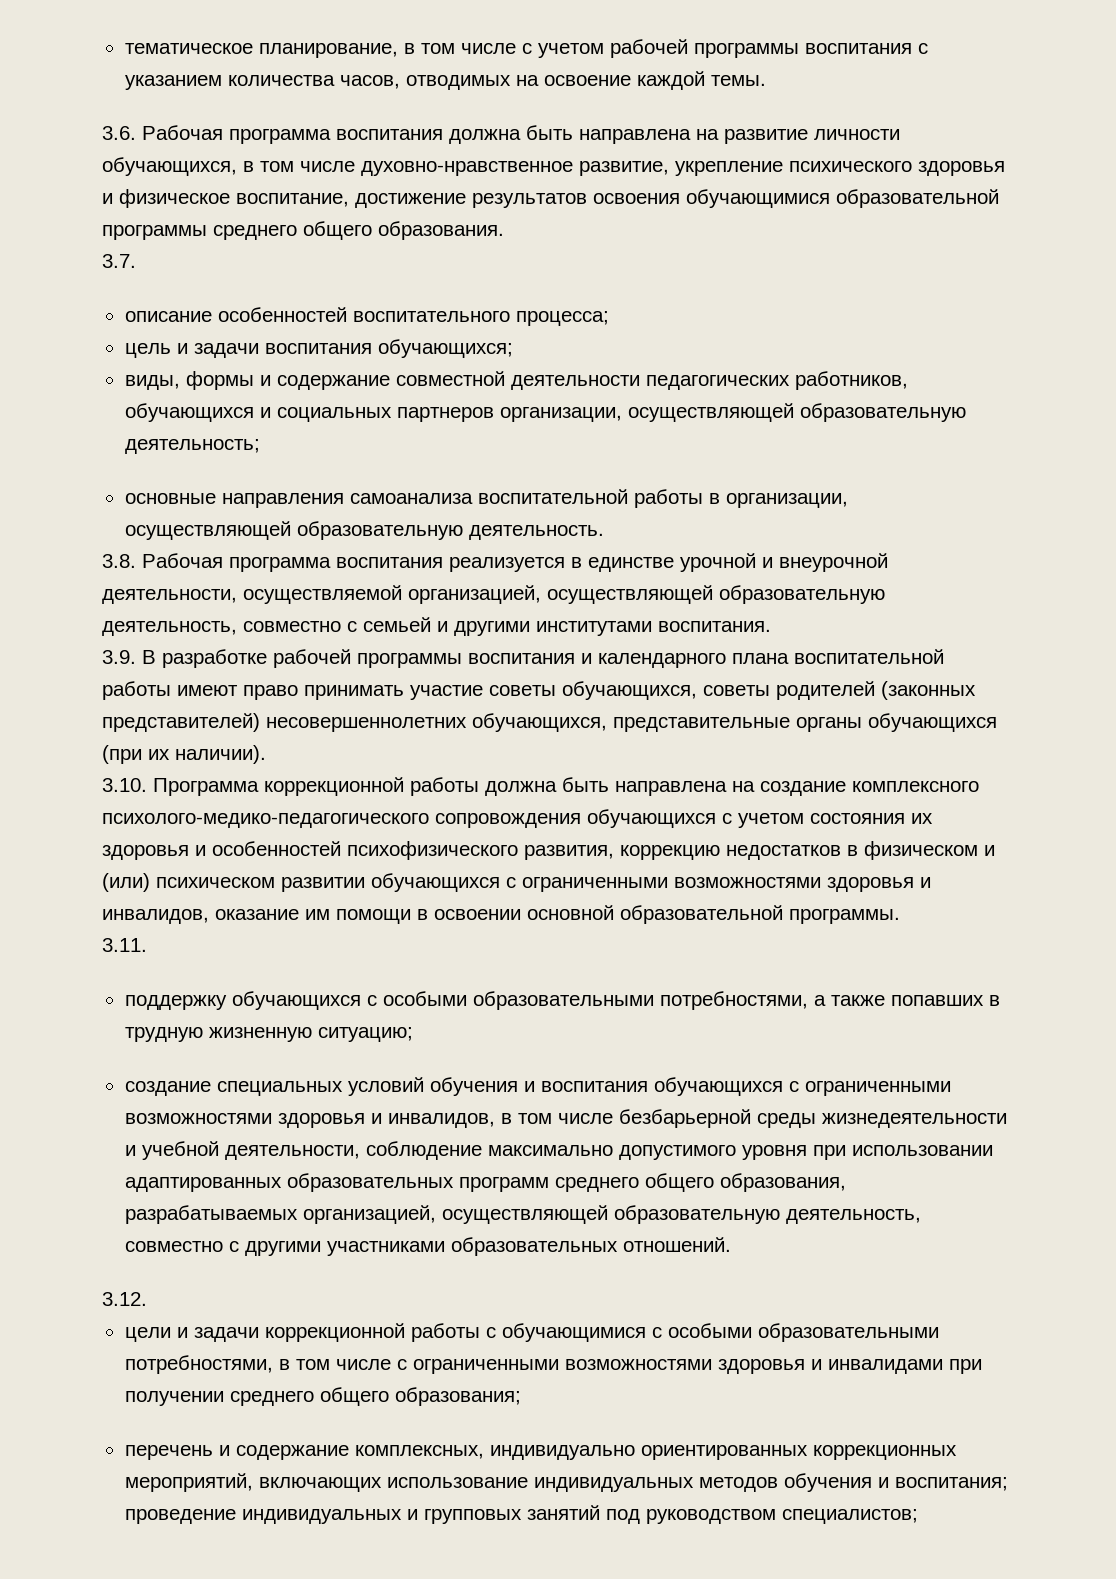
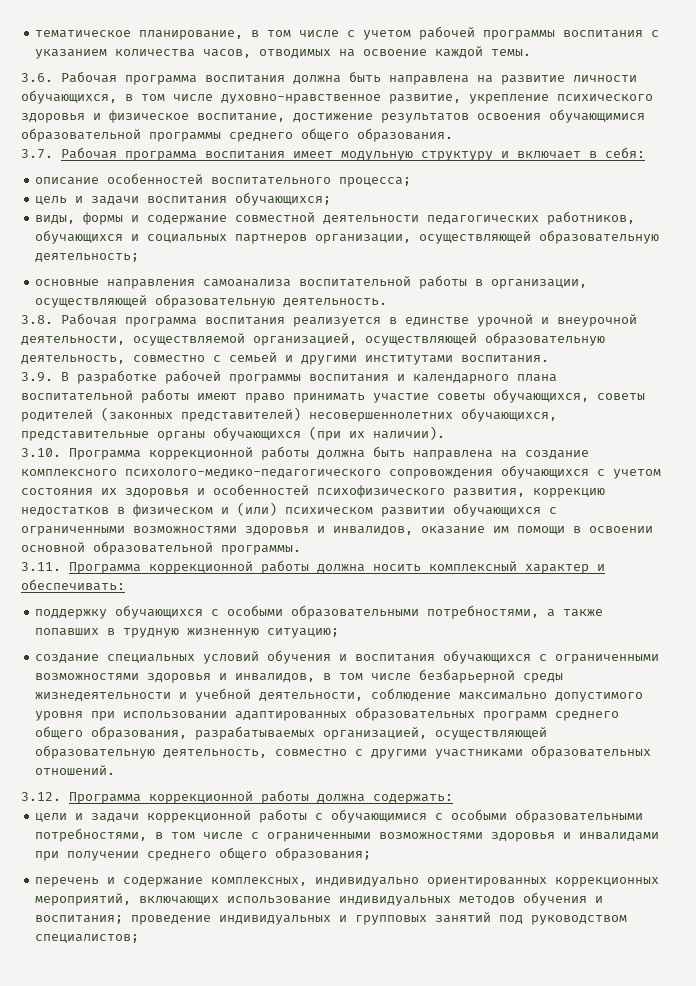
- 3.7.
+ 3.7. Рабочая программа воспитания имеет модульную структуру и включает в себя:
- 3.11.
+ 3.11. Программа коррекционной работы должна носить комплексный характер и обеспечивать:
- 3.12.
+ 3.12. Программа коррекционной работы должна содержать:

